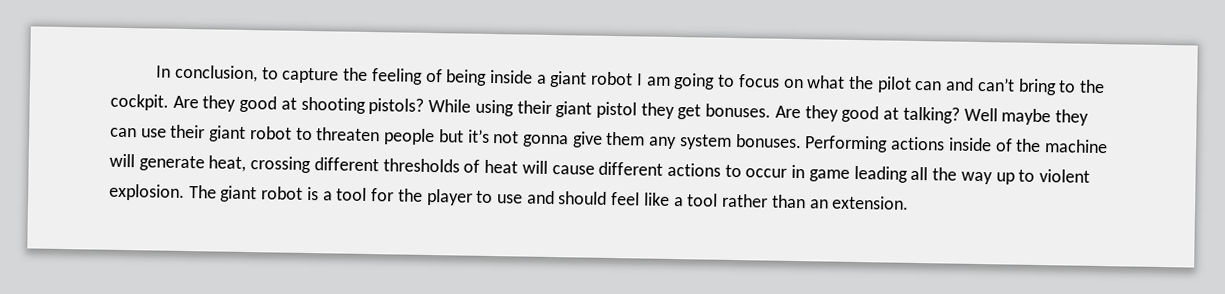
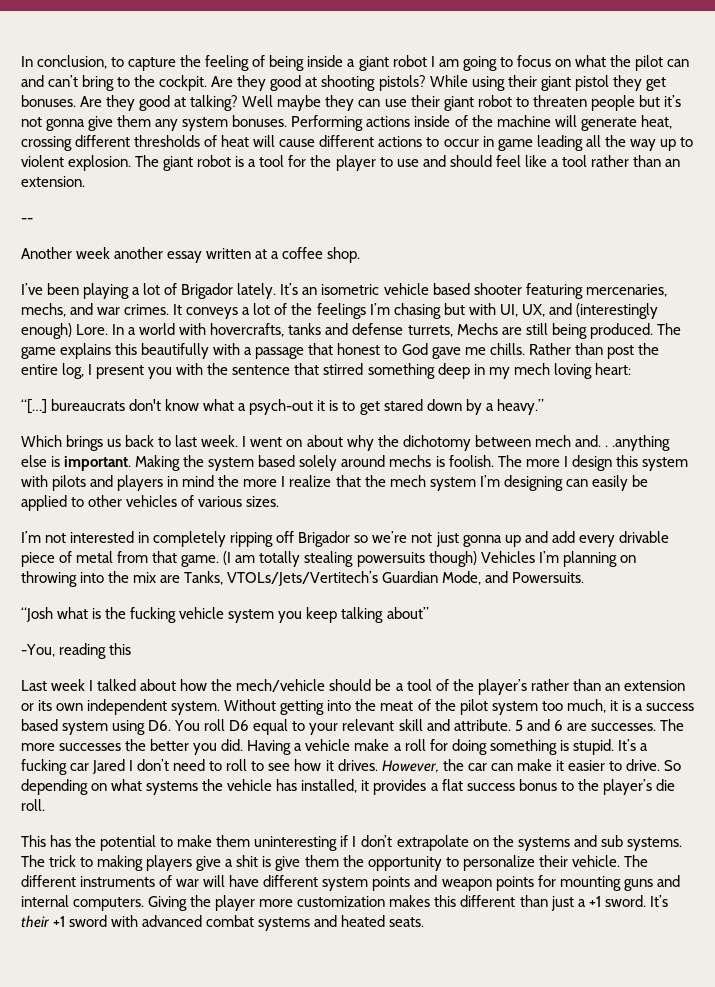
+ --
+ Another week another essay written at a coffee shop.
+ I’ve been playing a lot of Brigador lately. It’s an isometric vehicle based shooter featuring mercenaries, mechs, and war crimes. It conveys a lot of the feelings I’m chasing but with UI, UX, and (interestingly enough) Lore. In a world with hovercrafts, tanks and defense turrets, Mechs are still being produced. The game explains this beautifully with a passage that honest to God gave me chills. Rather than post the entire log, I present you with the sentence that stirred something deep in my mech loving heart:
+ “[…] bureaucrats don't know what a psych-out it is to get stared down by a heavy.”
+ Which brings us back to last week. I went on about why the dichotomy between mech and. . .anything else is important. Making the system based solely around mechs is foolish. The more I design this system with pilots and players in mind the more I realize that the mech system I’m designing can easily be applied to other vehicles of various sizes.
+ I’m not interested in completely ripping off Brigador so we’re not just gonna up and add every drivable piece of metal from that game. (I am totally stealing powersuits though) Vehicles I’m planning on throwing into the mix are Tanks, VTOLs/Jets/Vertitech’s Guardian Mode, and Powersuits.
+ “Josh what is the fucking vehicle system you keep talking about”
+ -You, reading this
+ Last week I talked about how the mech/vehicle should be a tool of the player’s rather than an extension or its own independent system. Without getting into the meat of the pilot system too much, it is a success based system using D6. You roll D6 equal to your relevant skill and attribute. 5 and 6 are successes. The more successes the better you did. Having a vehicle make a roll for doing something is stupid. It’s a fucking car Jared I don’t need to roll to see how it drives. However, the car can make it easier to drive. So depending on what systems the vehicle has installed, it provides a flat success bonus to the player’s die roll.
+ This has the potential to make them uninteresting if I don’t extrapolate on the systems and sub systems. The trick to making players give a shit is give them the opportunity to personalize their vehicle. The different instruments of war will have different system points and weapon points for mounting guns and internal computers. Giving the player more customization makes this different than just a +1 sword. It’s their +1 sword with advanced combat systems and heated seats.

